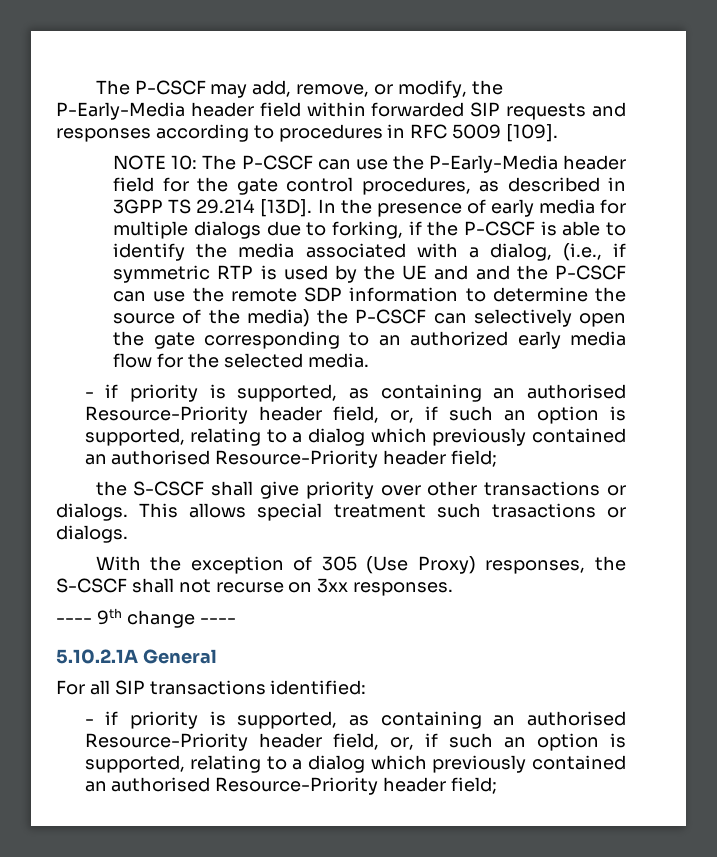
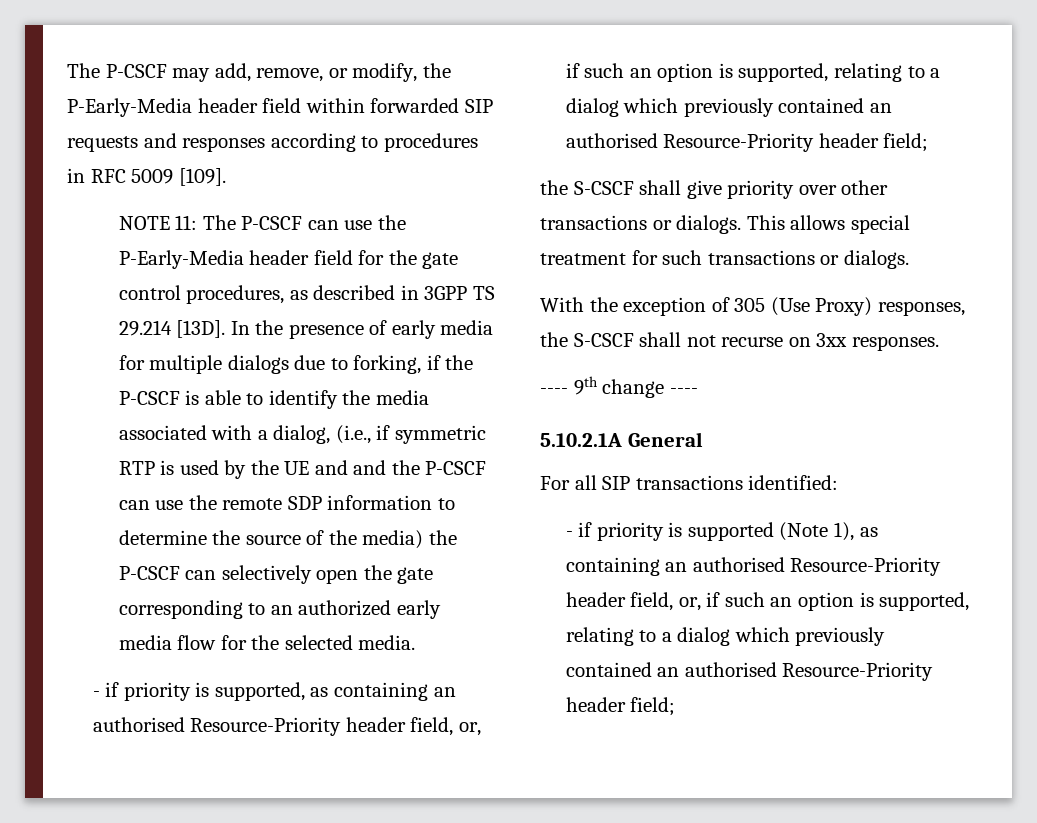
- NOTE 10: The P-CSCF can use the P-Early-Media header field for the gate control procedures, as described in 3GPP TS 29.214 [13D].
+ NOTE 11: The P-CSCF can use the P-Early-Media header field for the gate control procedures, as described in 3GPP TS 29.214 [13D].
- This allows special treatment such trasactions or dialogs.
+ This allows special treatment for such transactions or dialogs.
  For all SIP transactions identified:
- - if priority is supported, as containing an authorised Resource-Priority header field, or, if such an option is supported, relating to a dialog which previously contained an authorised Resource-Priority header field;
+ - if priority is supported (Note 1), as containing an authorised Resource-Priority header field, or, if such an option is supported, relating to a dialog which previously contained an authorised Resource-Priority header field;

